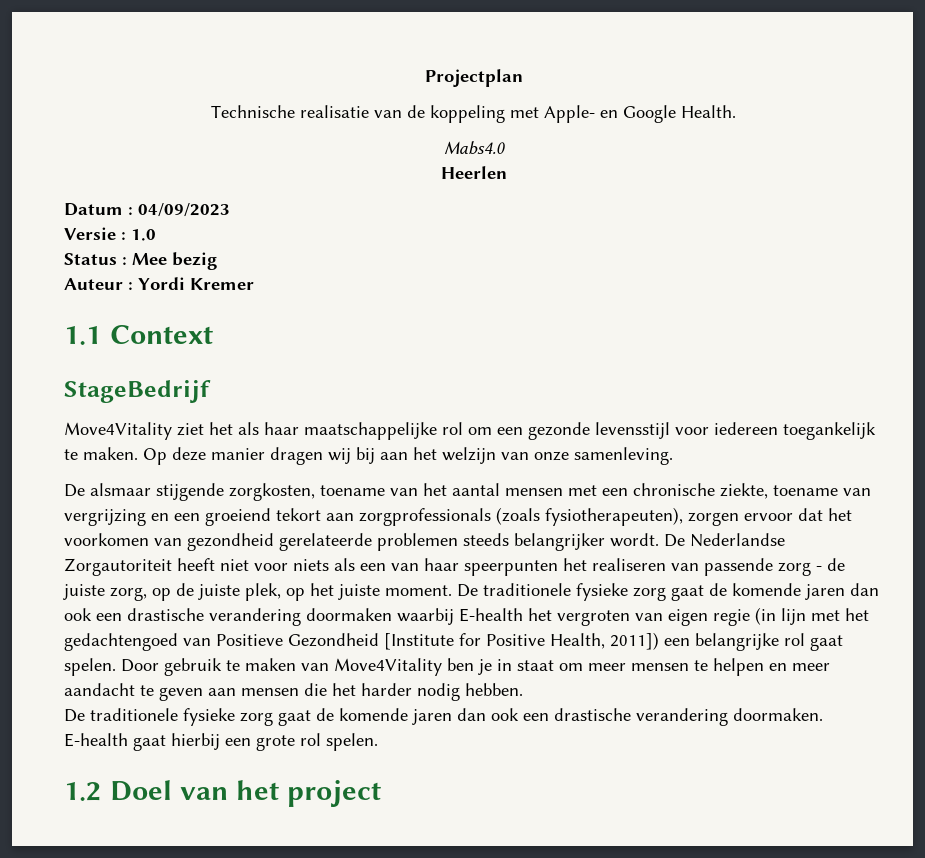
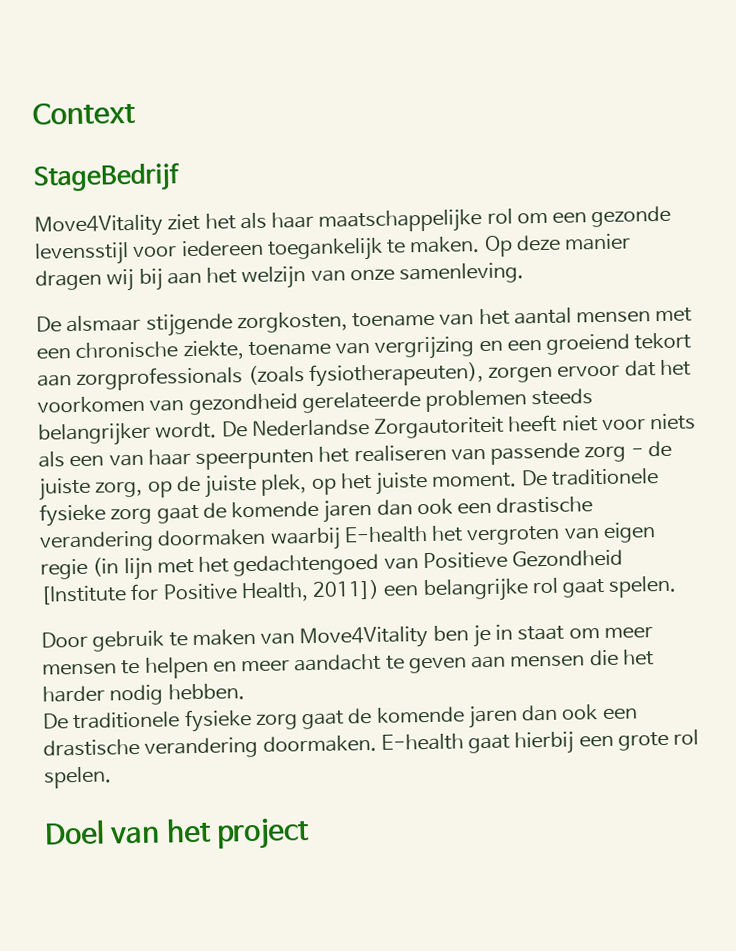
- Projectplan
- Technische realisatie van de koppeling met Apple- en Google Health.
- Mabs4.0
- Heerlen
- Datum : 04/09/2023
- Versie : 1.0
- Status : Mee bezig
- Auteur : Yordi Kremer
- 1.1 Context
+ Context
- De traditionele fysieke zorg gaat de komende jaren dan ook een drastische verandering doormaken waarbij E-health het vergroten van eigen regie (in lijn met het gedachtengoed van Positieve Gezondheid [Institute for Positive Health, 2011]) een belangrijke rol gaat spelen. Door gebruik te maken van Move4Vitality ben je in staat om meer mensen te helpen en meer aandacht te geven aan mensen die het harder nodig hebben.
+ De traditionele fysieke zorg gaat de komende jaren dan ook een drastische verandering doormaken waarbij E-health het vergroten van eigen regie (in lijn met het gedachtengoed van Positieve Gezondheid [Institute for Positive Health, 2011]) een belangrijke rol gaat spelen.
+ Door gebruik te maken van Move4Vitality ben je in staat om meer mensen te helpen en meer aandacht te geven aan mensen die het harder nodig hebben.
- 1.2 Doel van het project
+ Doel van het project

